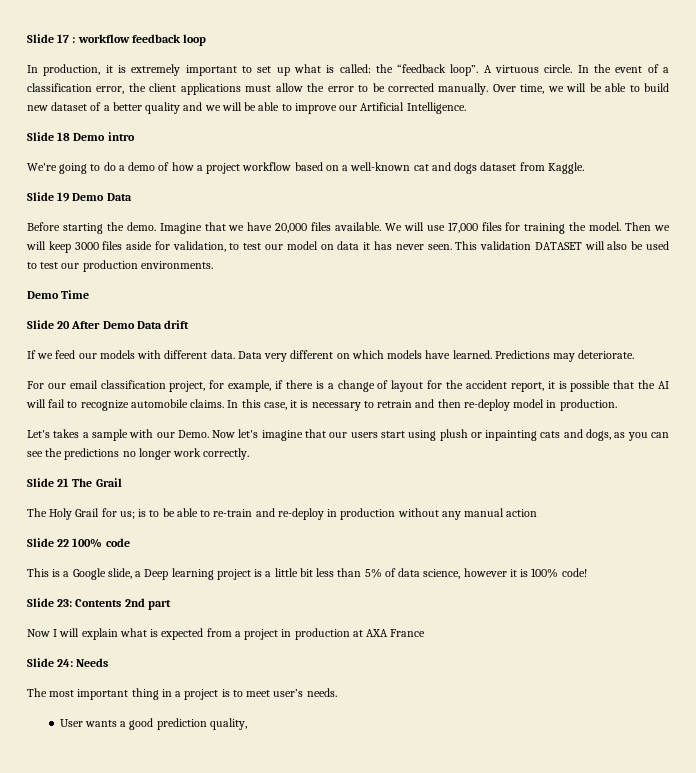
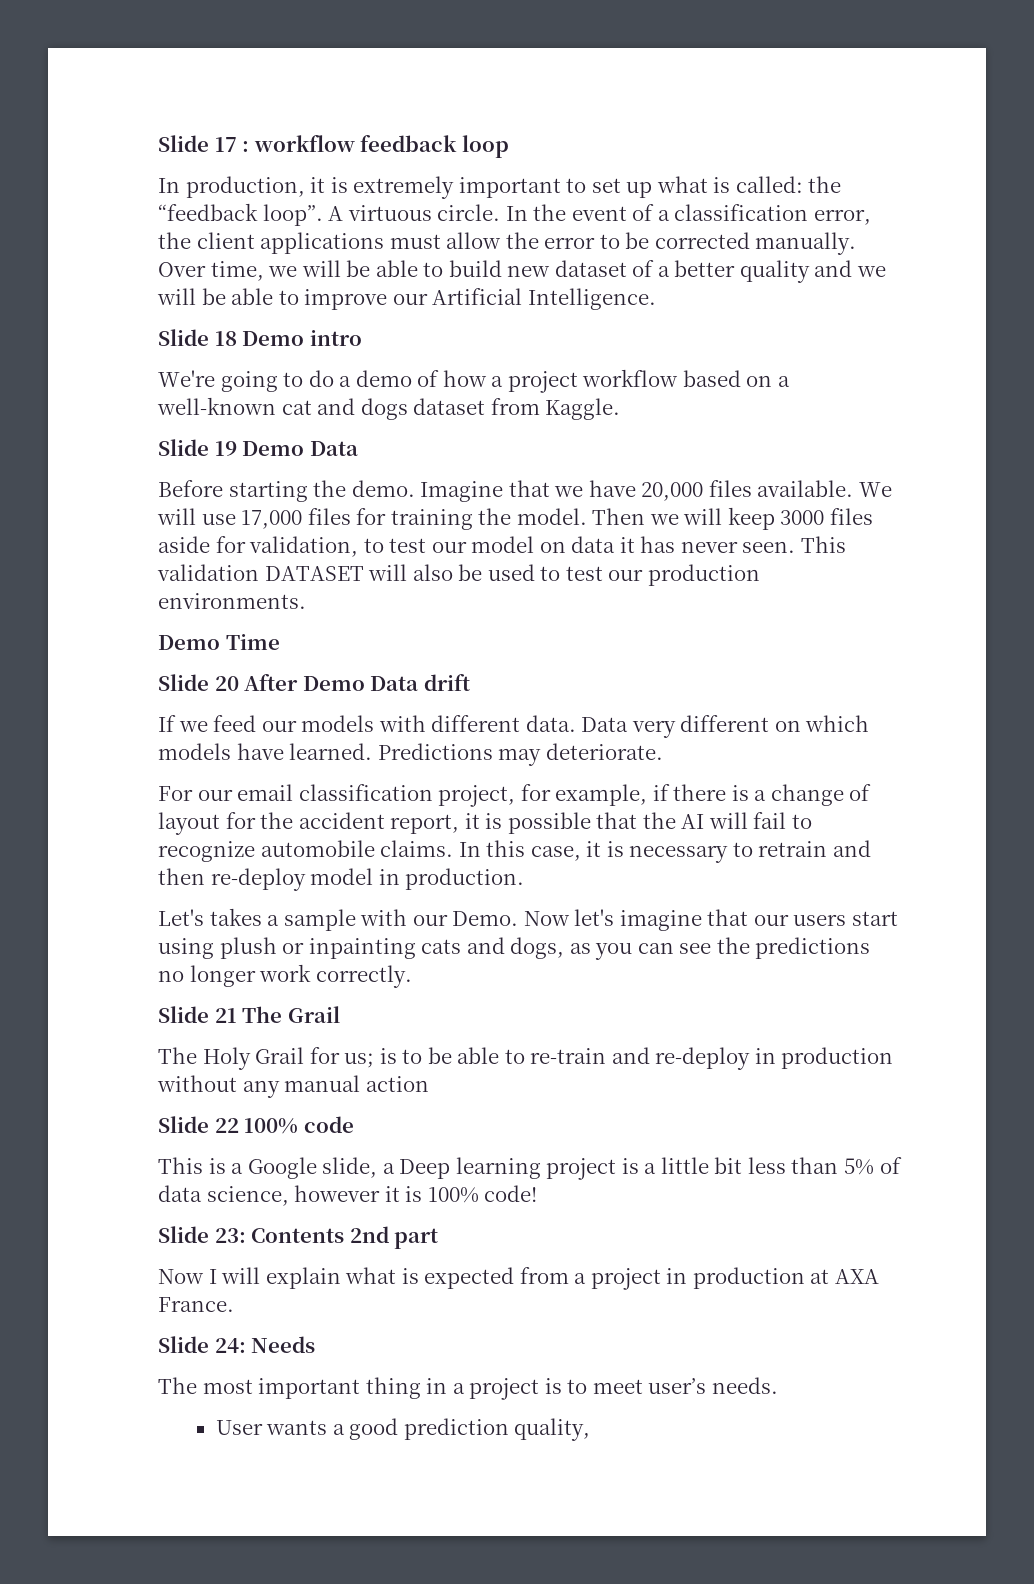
- Now I will explain what is expected from a project in production at AXA France
+ Now I will explain what is expected from a project in production at AXA France.

